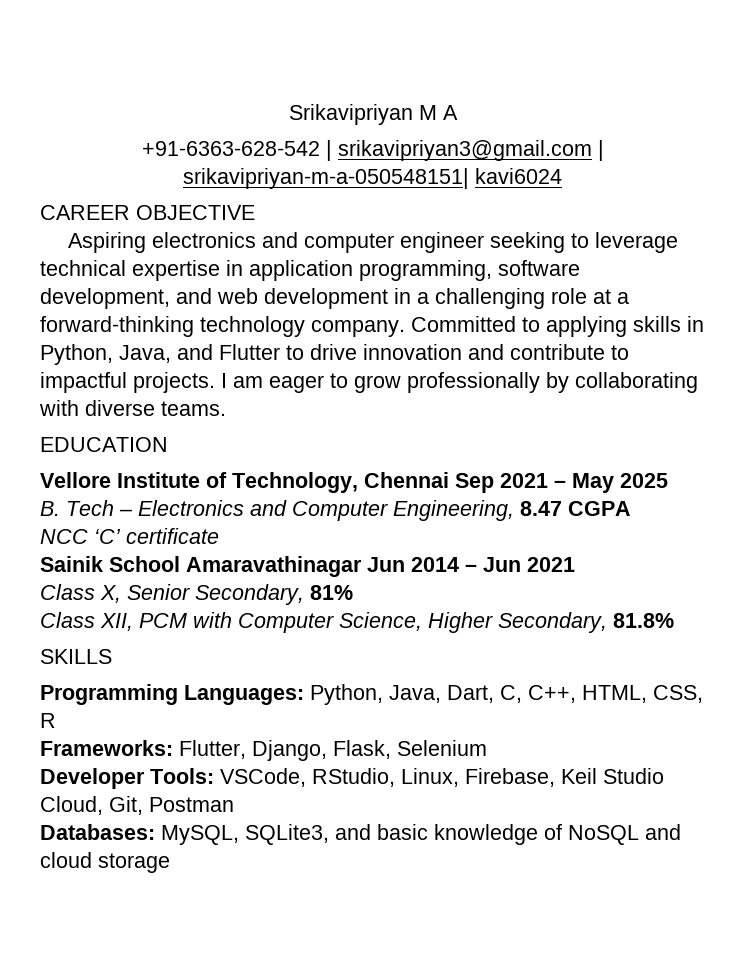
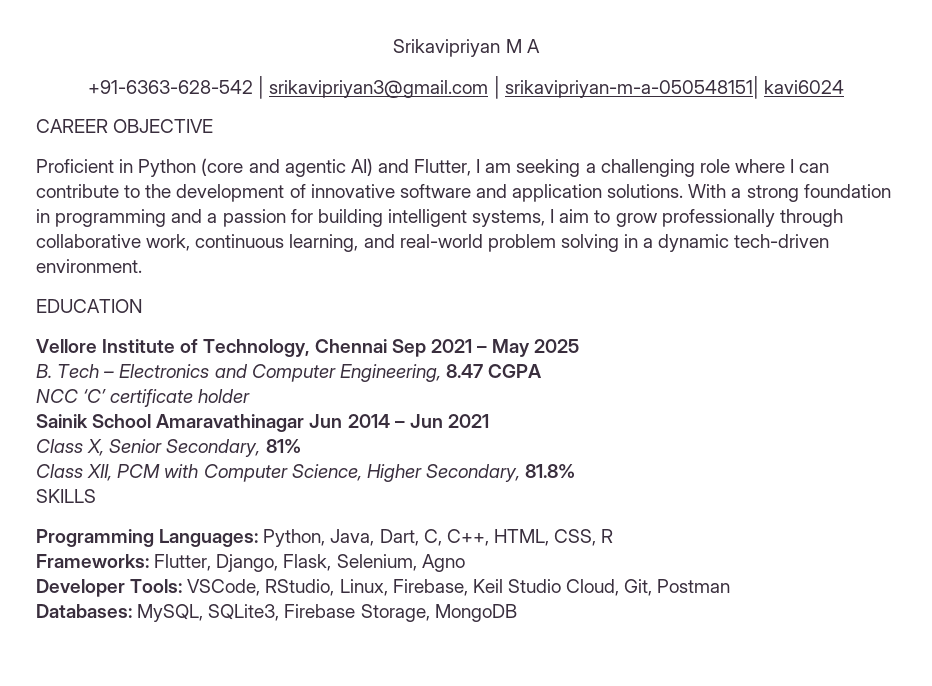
- Aspiring electronics and computer engineer seeking to leverage technical expertise in application programming, software development, and web development in a challenging role at a forward-thinking technology company. Committed to applying skills in Python, Java, and Flutter to drive innovation and contribute to impactful projects. I am eager to grow professionally by collaborating with diverse teams.
+ Proficient in Python (core and agentic AI) and Flutter, I am seeking a challenging role where I can contribute to the development of innovative software and application solutions. With a strong foundation in programming and a passion for building intelligent systems, I aim to grow professionally through collaborative work, continuous learning, and real-world problem solving in a dynamic tech-driven environment.
- NCC ‘C’ certificate
+ NCC ‘C’ certificate holder
- Frameworks: Flutter, Django, Flask, Selenium
+ Frameworks: Flutter, Django, Flask, Selenium, Agno
- Databases: MySQL, SQLite3, and basic knowledge of NoSQL and cloud storage
+ Databases: MySQL, SQLite3, Firebase Storage, MongoDB

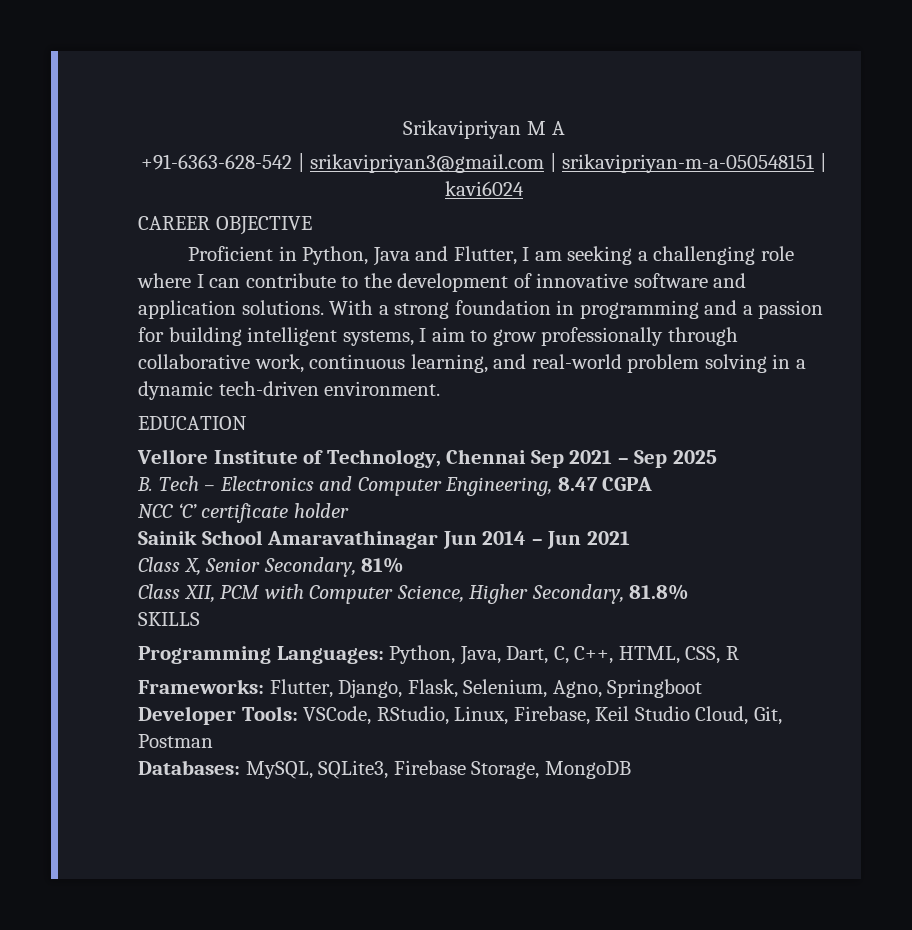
- +91-6363-628-542 | srikavipriyan3@gmail.com | srikavipriyan-m-a-050548151| kavi6024
+ +91-6363-628-542 | srikavipriyan3@gmail.com | srikavipriyan-m-a-050548151 | kavi6024
- Proficient in Python (core and agentic AI) and Flutter, I am seeking a challenging role where I can contribute to the development of innovative software and application solutions.
+ Proficient in Python, Java and Flutter, I am seeking a challenging role where I can contribute to the development of innovative software and application solutions.
- Vellore Institute of Technology, Chennai Sep 2021 – May 2025
+ Vellore Institute of Technology, Chennai Sep 2021 – Sep 2025
- Frameworks: Flutter, Django, Flask, Selenium, Agno
+ Frameworks: Flutter, Django, Flask, Selenium, Agno, Springboot

